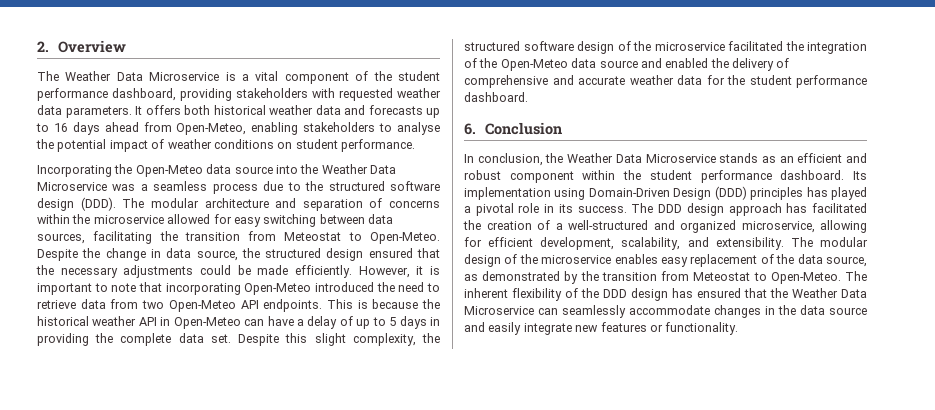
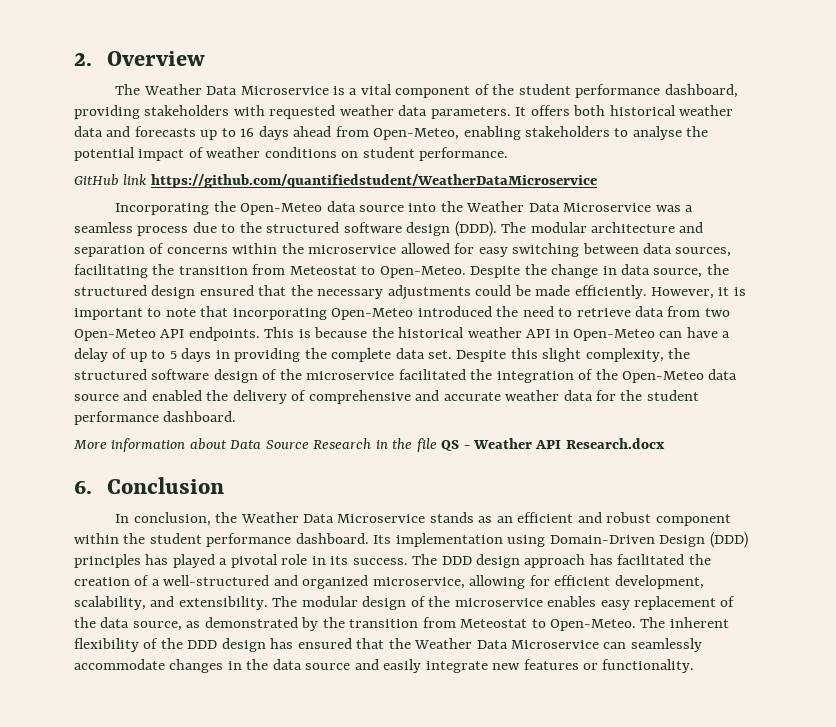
+ GitHub link https://github.com/quantifiedstudent/WeatherDataMicroservice
+ More information about Data Source Research in the file QS - Weather API Research.docx

